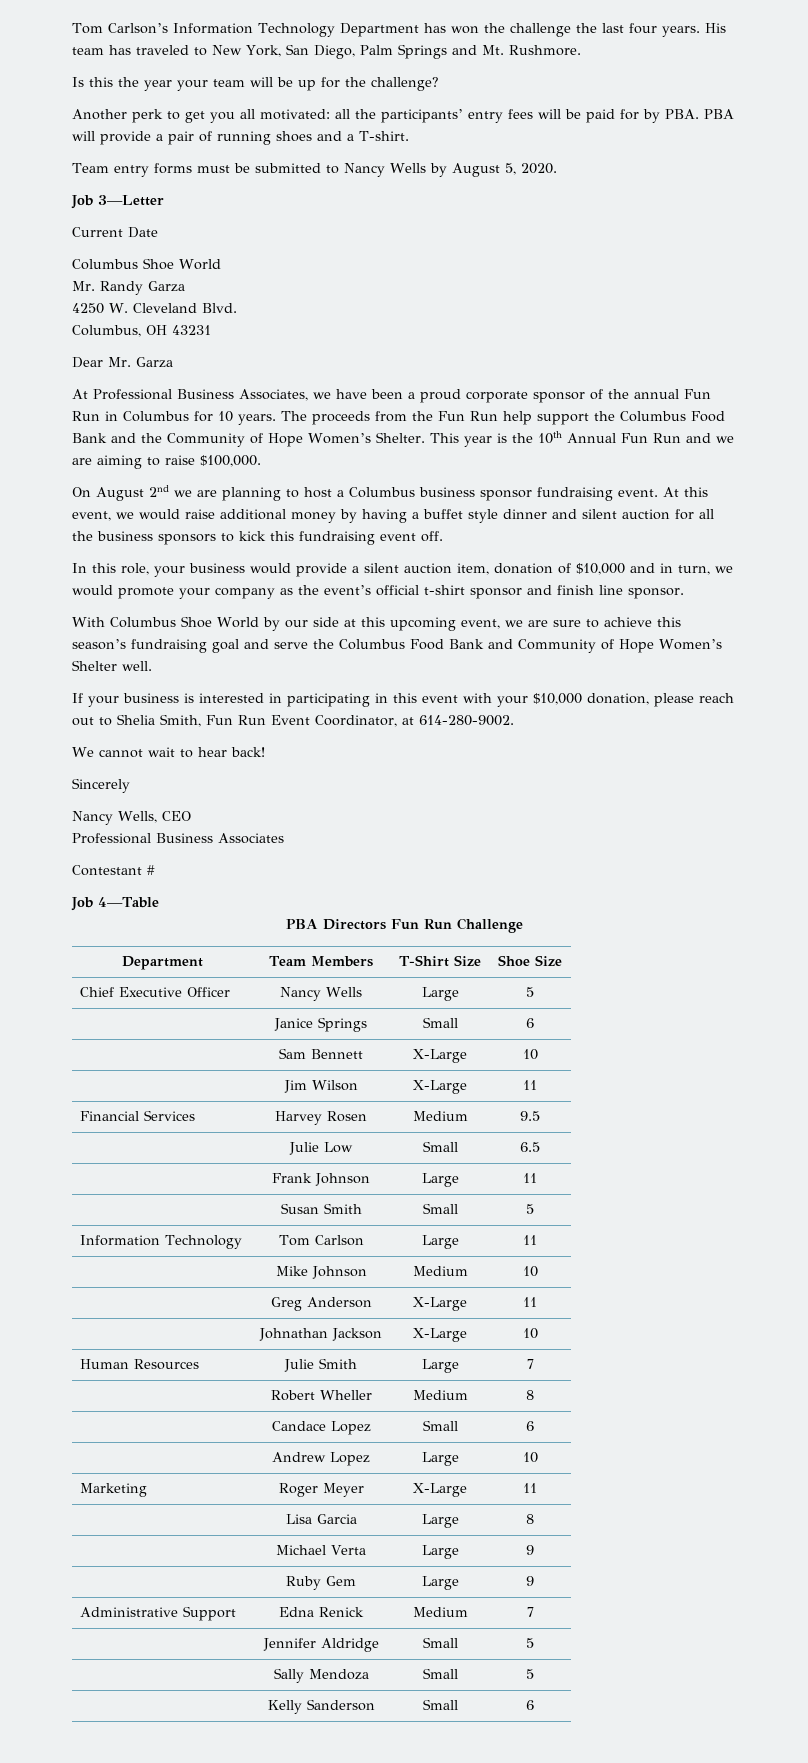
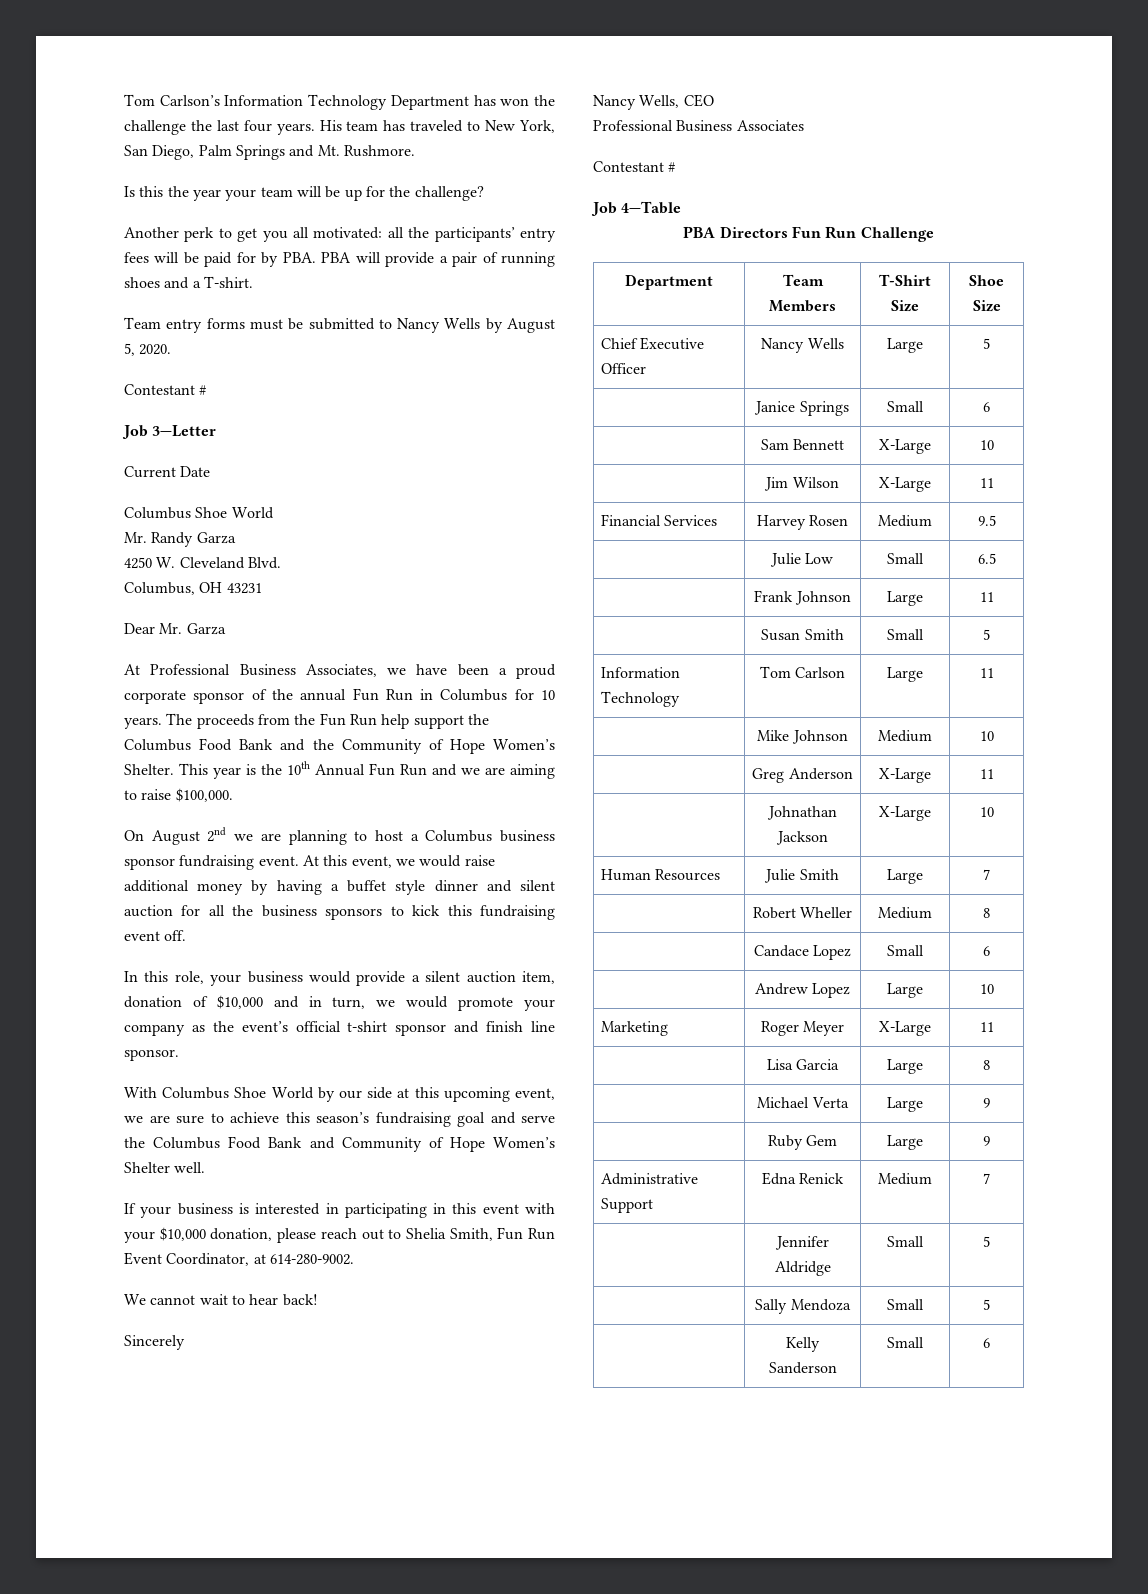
  Team entry forms must be submitted to Nancy Wells by August 5, 2020.
+ Contestant #

